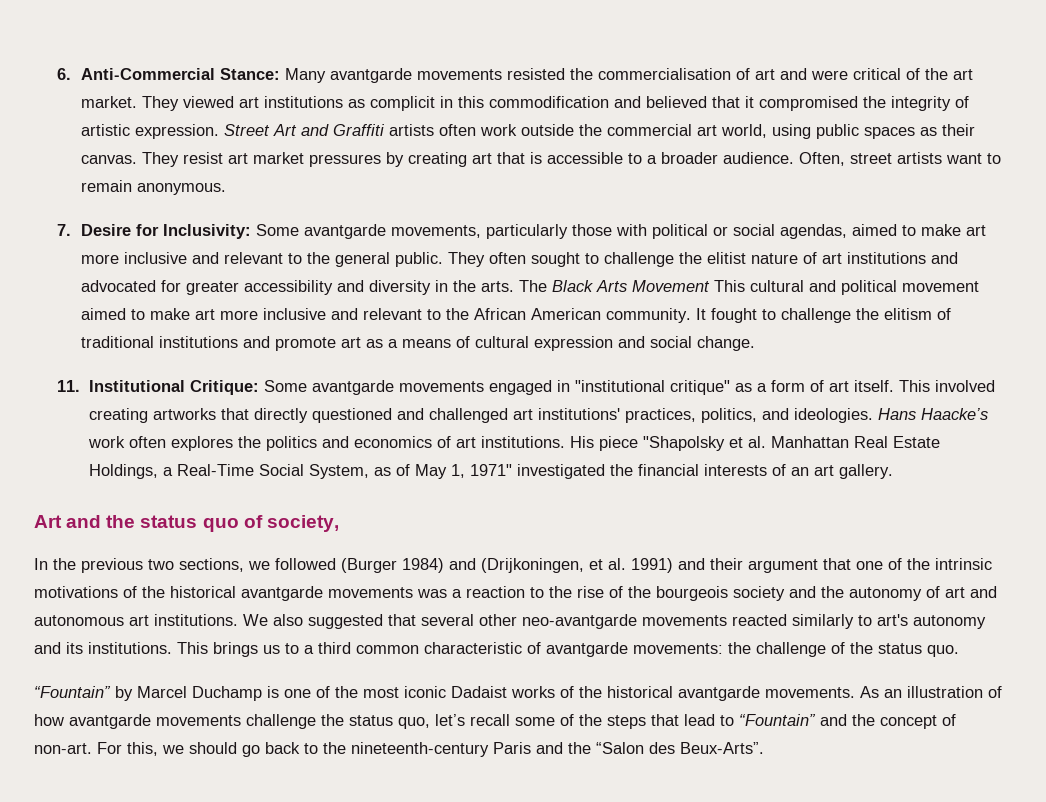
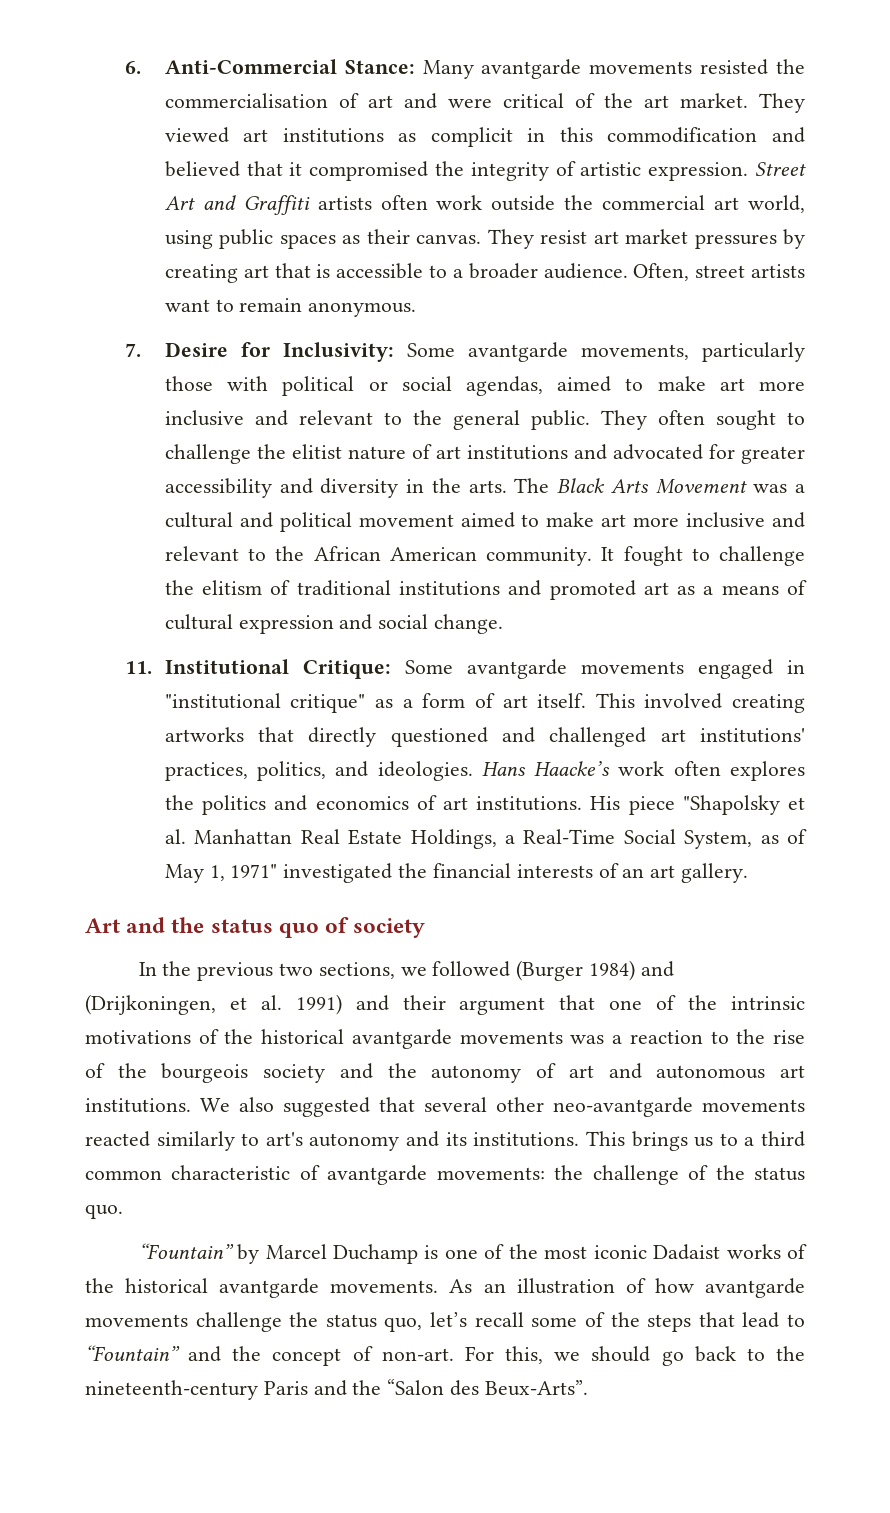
- They often sought to challenge the elitist nature of art institutions and advocated for greater accessibility and diversity in the arts. The Black Arts Movement This cultural and political movement aimed to make art more inclusive and relevant to the African American community.
+ They often sought to challenge the elitist nature of art institutions and advocated for greater accessibility and diversity in the arts. The Black Arts Movement was a cultural and political movement aimed to make art more inclusive and relevant to the African American community.
- It fought to challenge the elitism of traditional institutions and promote art as a means of cultural expression and social change.
+ It fought to challenge the elitism of traditional institutions and promoted art as a means of cultural expression and social change.
- Art and the status quo of society,
+ Art and the status quo of society

